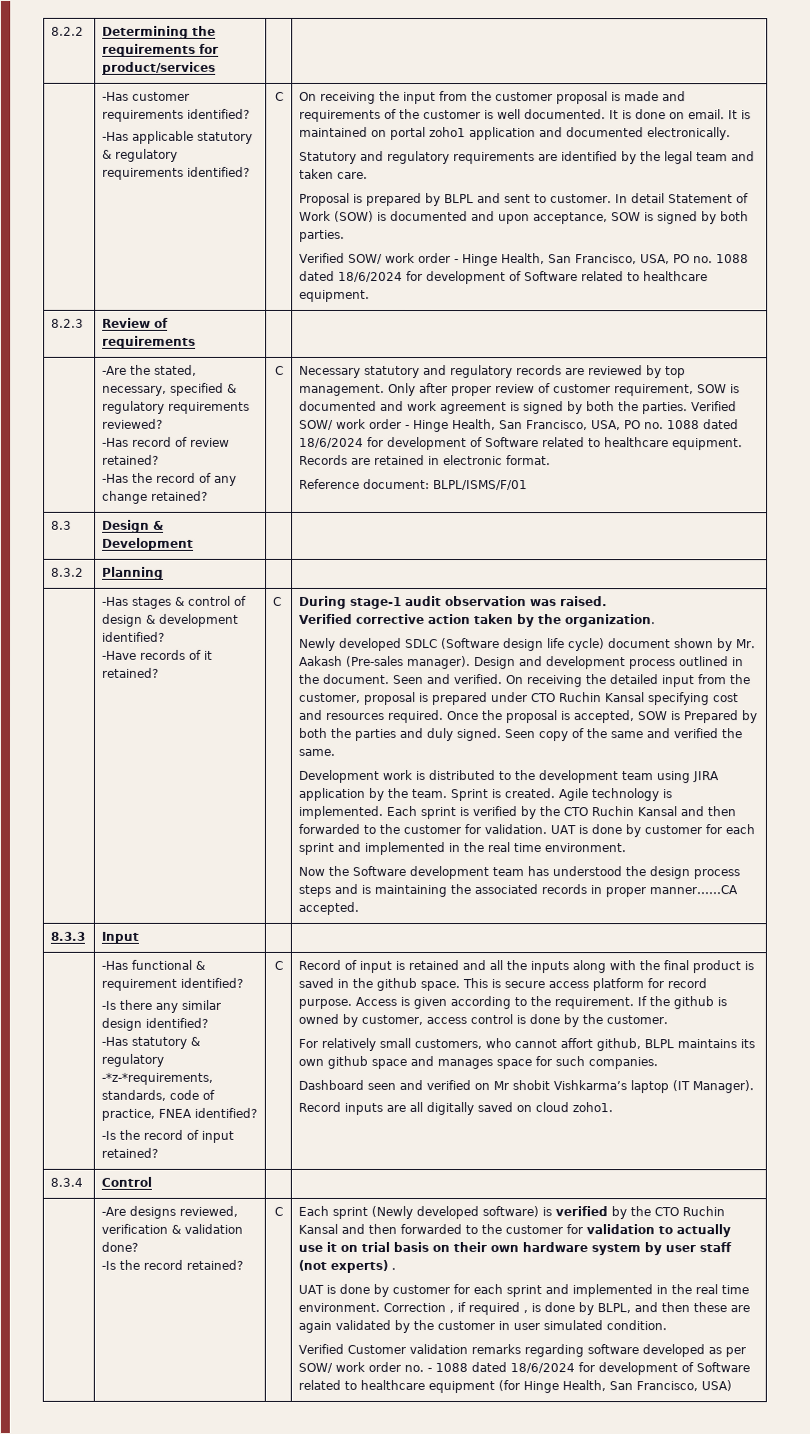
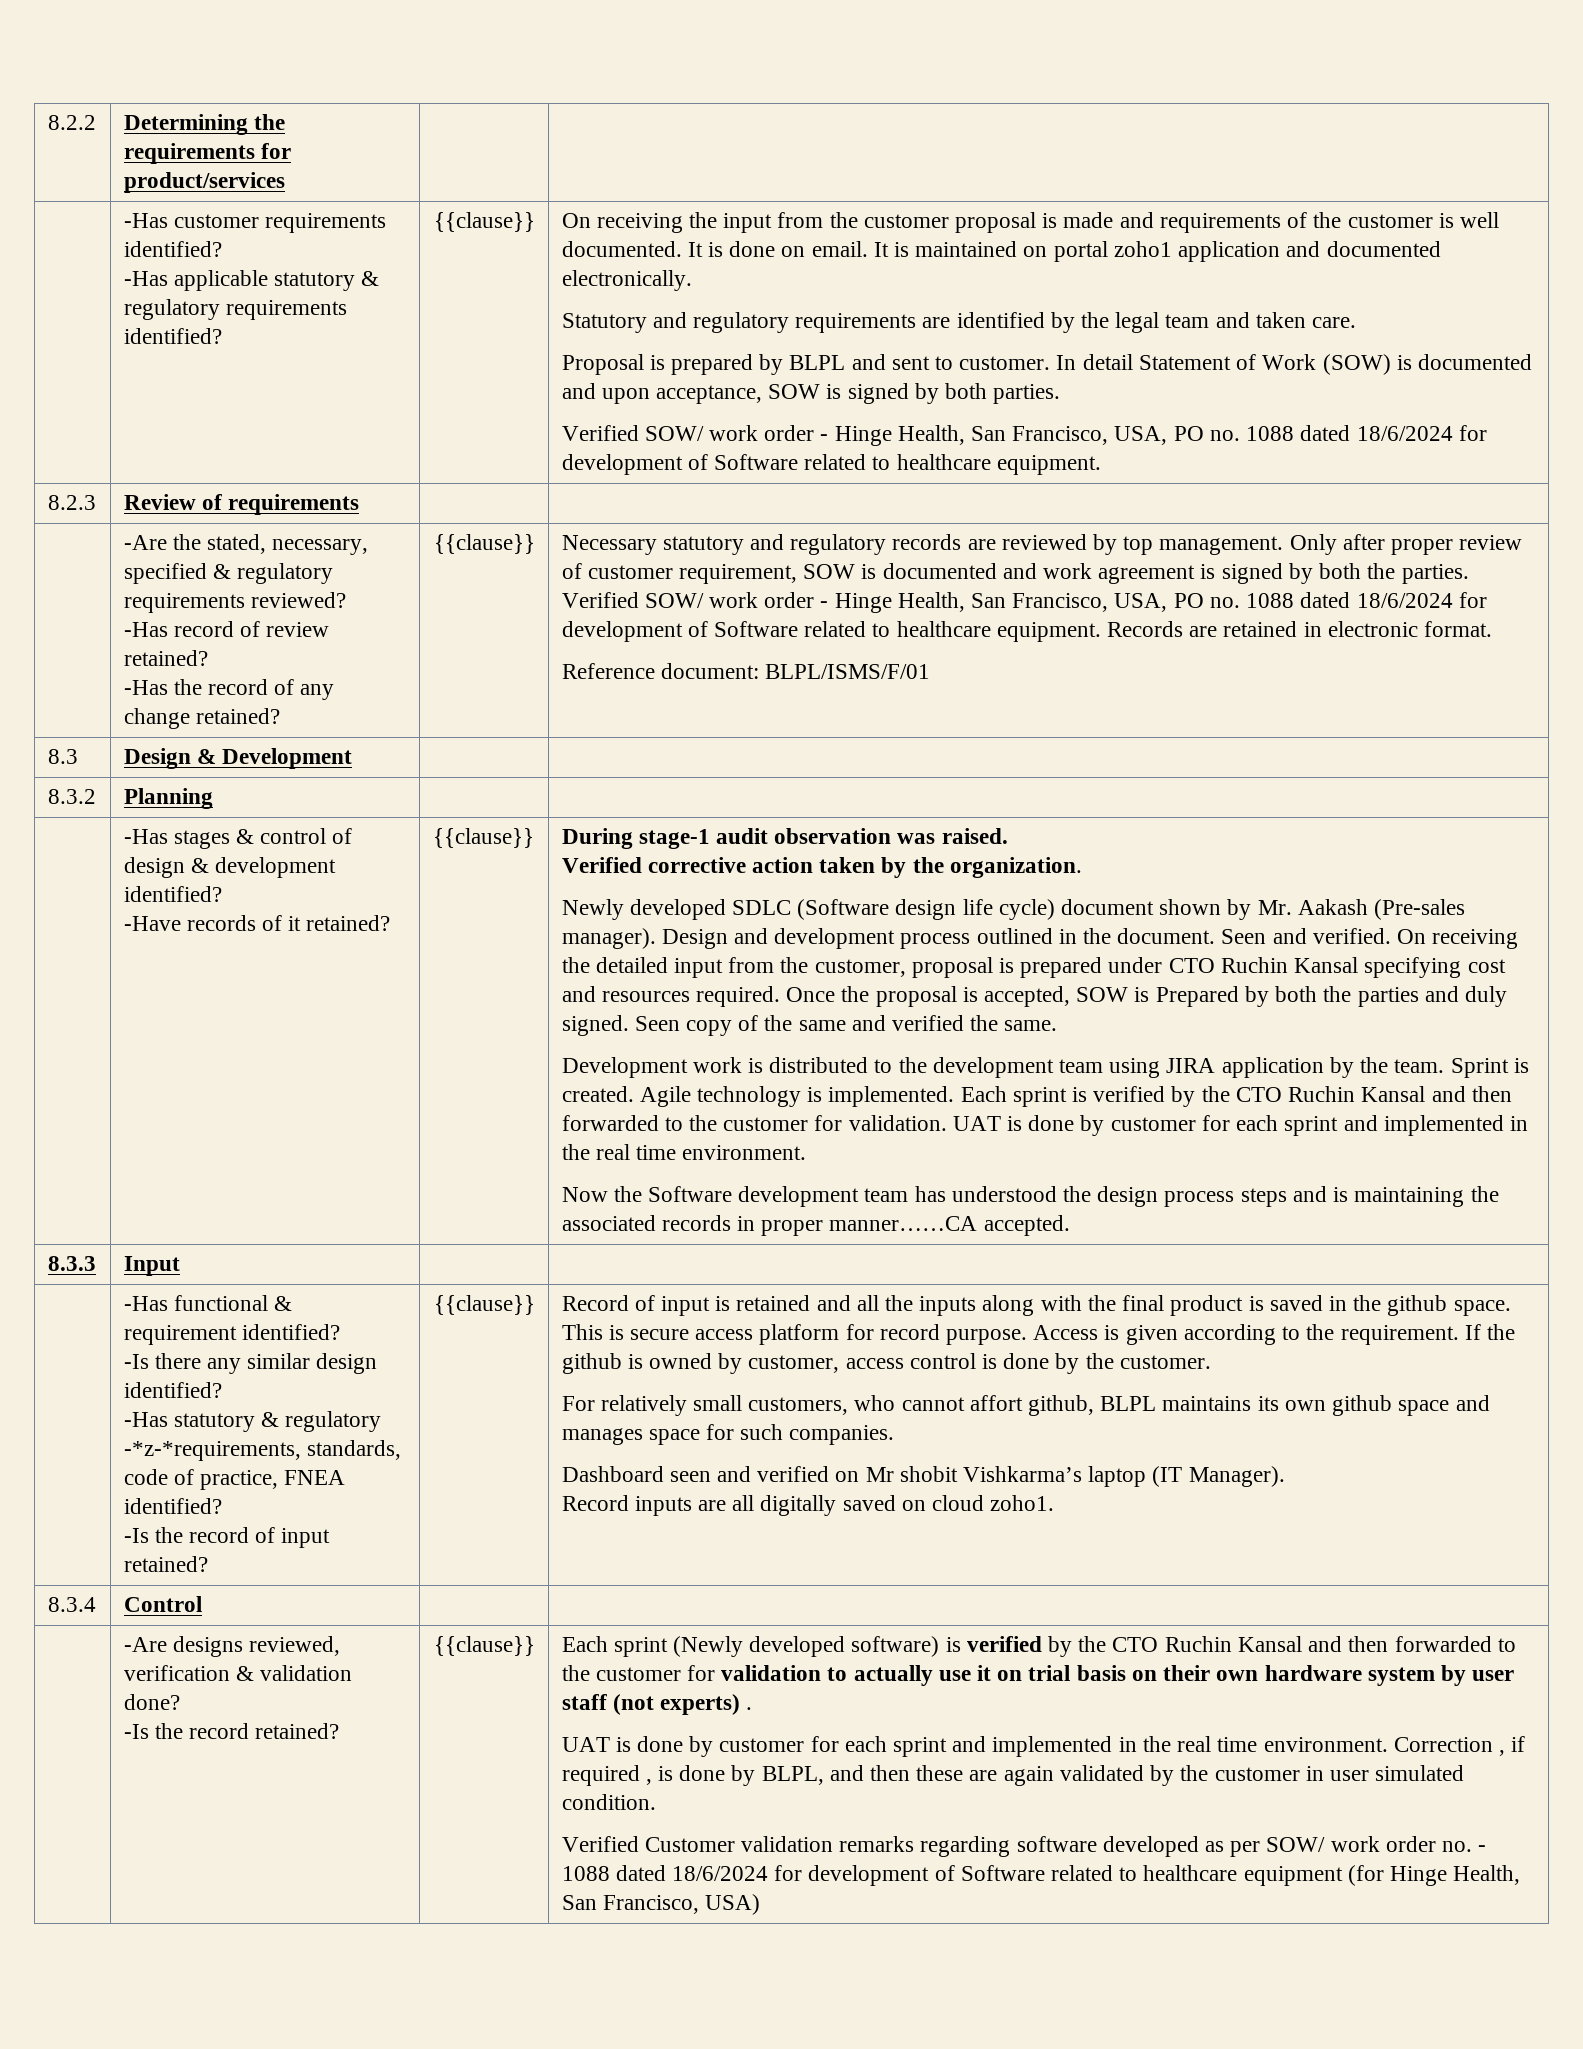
- -Has applicable statutory & regulatory requirements identified? | C
+ -Has applicable statutory & regulatory requirements identified? | {{clause}}
- -Has the record of any change retained? | C
+ -Has the record of any change retained? | {{clause}}
- -Have records of it retained? | C
+ -Have records of it retained? | {{clause}}
- -Is the record of input retained? | C
+ -Is the record of input retained? | {{clause}}
- -Is the record retained? | C
+ -Is the record retained? | {{clause}}

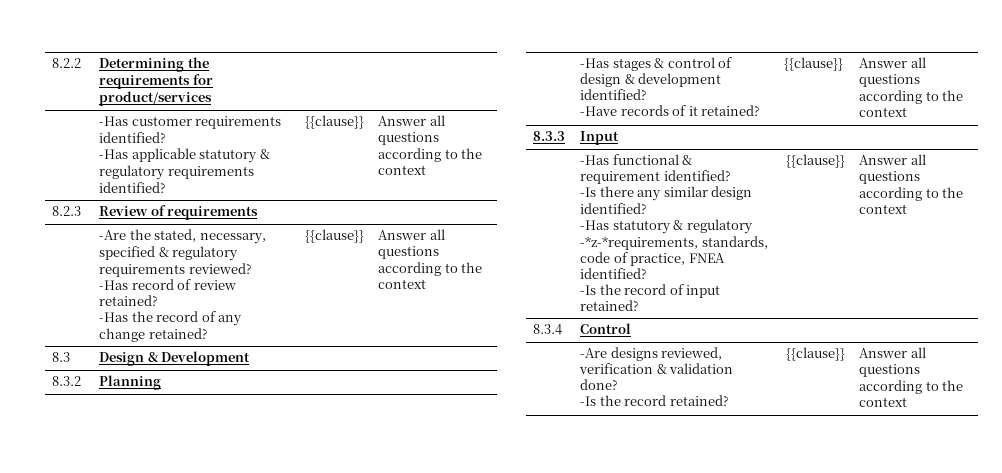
- -Has applicable statutory & regulatory requirements identified? | {{clause}} | On receiving the input from the customer proposal is made and requirements of the customer is well documented. It is done on email. It is maintained on portal zoho1 application and documented electronically.
- Statutory and regulatory requirements are identified by the legal team and taken care.
- Proposal is prepared by BLPL and sent to customer. In detail Statement of Work (SOW) is documented and upon acceptance, SOW is signed by both parties.
- Verified SOW/ work order - Hinge Health, San Francisco, USA, PO no. 1088 dated 18/6/2024 for development of Software related to healthcare equipment.
+ -Has applicable statutory & regulatory requirements identified? | {{clause}} | Answer all questions according to the context
- -Has the record of any change retained? | {{clause}} | Necessary statutory and regulatory records are reviewed by top management. Only after proper review of customer requirement, SOW is documented and work agreement is signed by both the parties. Verified SOW/ work order - Hinge Health, San Francisco, USA, PO no. 1088 dated 18/6/2024 for development of Software related to healthcare equipment. Records are retained in electronic format.
- Reference document: BLPL/ISMS/F/01
+ -Has the record of any change retained? | {{clause}} | Answer all questions according to the context
- -Have records of it retained? | {{clause}} | During stage-1 audit observation was raised.
- Verified corrective action taken by the organization.
- Newly developed SDLC (Software design life cycle) document shown by Mr. Aakash (Pre-sales manager). Design and development process outlined in the document. Seen and verified. On receiving the detailed input from the customer, proposal is prepared under CTO Ruchin Kansal specifying cost and resources required. Once the proposal is accepted, SOW is Prepared by both the parties and duly signed. Seen copy of the same and verified the same.
- Development work is distributed to the development team using JIRA application by the team. Sprint is created. Agile technology is implemented. Each sprint is verified by the CTO Ruchin Kansal and then forwarded to the customer for validation. UAT is done by customer for each sprint and implemented in the real time environment.
- Now the Software development team has understood the design process steps and is maintaining the associated records in proper manner……CA accepted.
+ -Have records of it retained? | {{clause}} | Answer all questions according to the context
- -Is the record of input retained? | {{clause}} | Record of input is retained and all the inputs along with the final product is saved in the github space. This is secure access platform for record purpose. Access is given according to the requirement. If the github is owned by customer, access control is done by the customer.
- For relatively small customers, who cannot affort github, BLPL maintains its own github space and manages space for such companies.
- Dashboard seen and verified on Mr shobit Vishkarma’s laptop (IT Manager).
- Record inputs are all digitally saved on cloud zoho1.
+ -Is the record of input retained? | {{clause}} | Answer all questions according to the context
- -Is the record retained? | {{clause}} | Each sprint (Newly developed software) is verified by the CTO Ruchin Kansal and then forwarded to the customer for validation to actually use it on trial basis on their own hardware system by user staff (not experts) .
- UAT is done by customer for each sprint and implemented in the real time environment. Correction , if required , is done by BLPL, and then these are again validated by the customer in user simulated condition.
- Verified Customer validation remarks regarding software developed as per SOW/ work order no. - 1088 dated 18/6/2024 for development of Software related to healthcare equipment (for Hinge Health, San Francisco, USA)
+ -Is the record retained? | {{clause}} | Answer all questions according to the context

